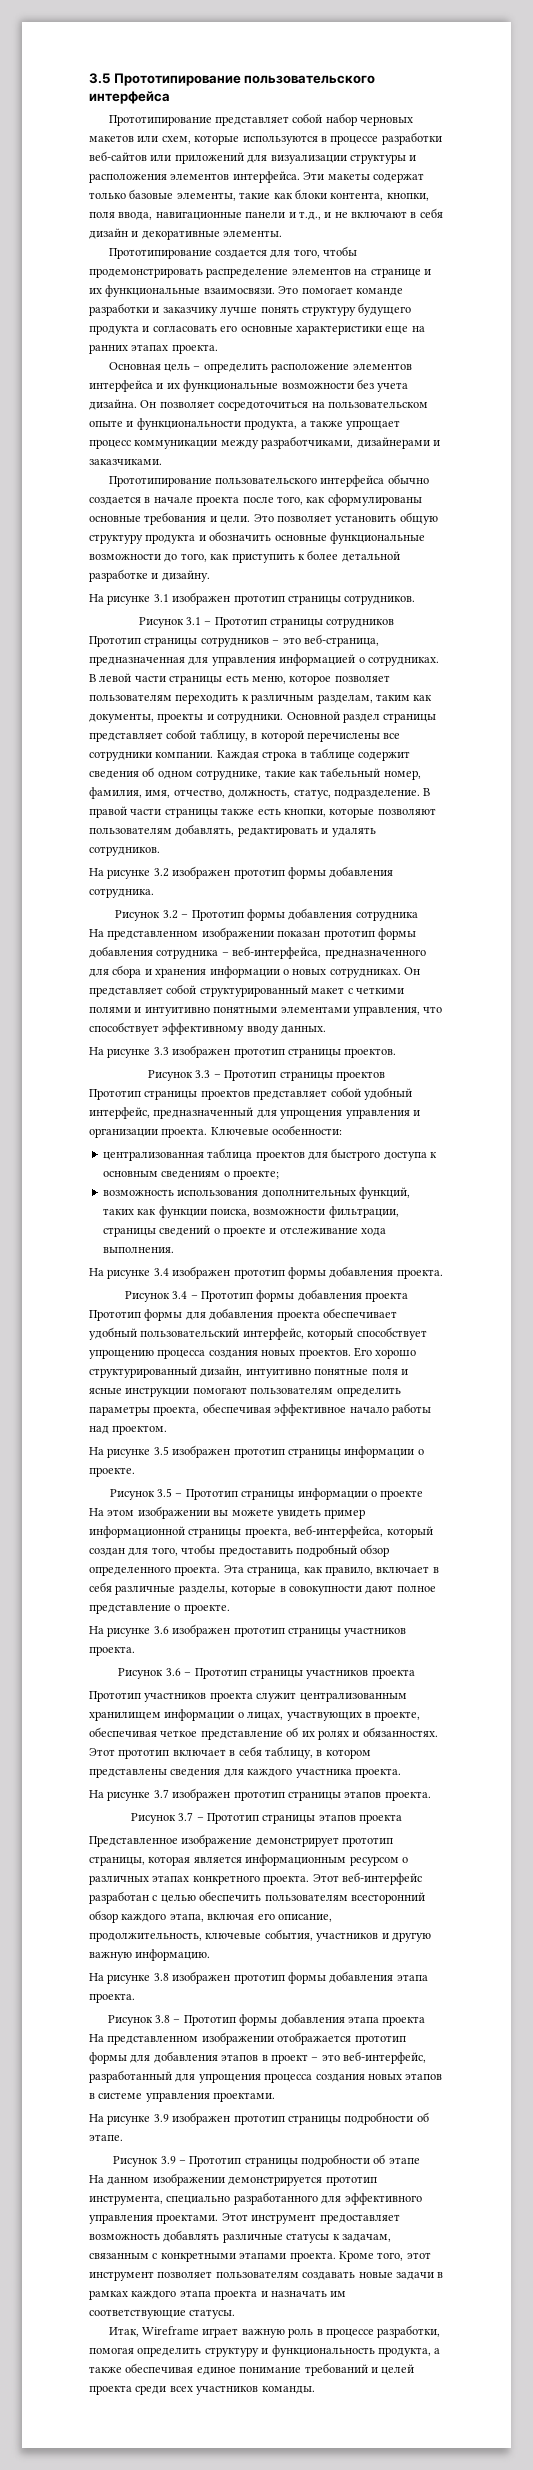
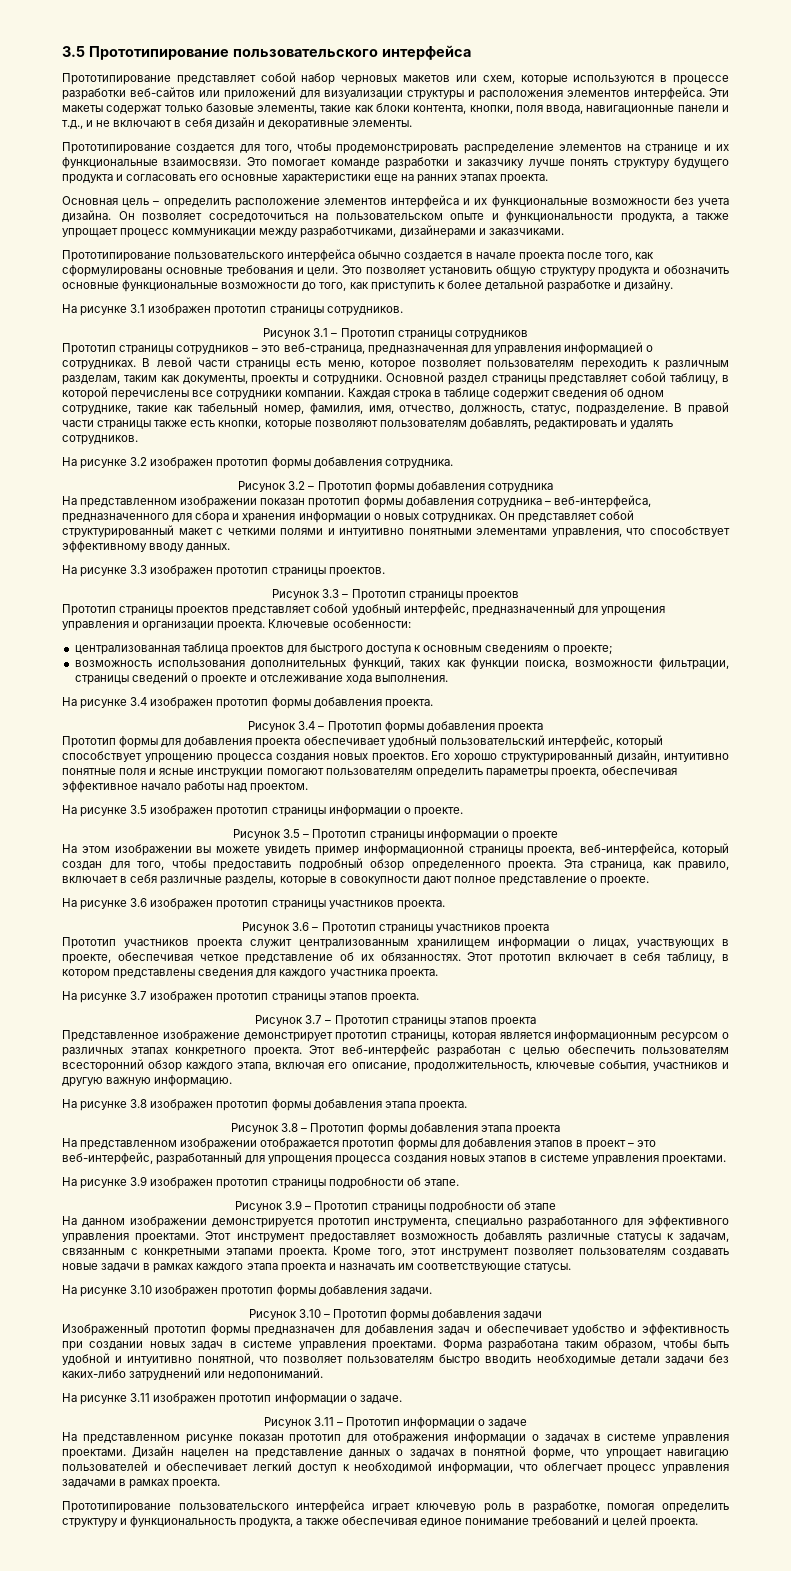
- Прототип участников проекта служит централизованным хранилищем информации о лицах, участвующих в проекте, обеспечивая четкое представление об их ролях и обязанностях.
+ Прототип участников проекта служит централизованным хранилищем информации о лицах, участвующих в проекте, обеспечивая четкое представление об их обязанностях.
- Итак, Wireframe играет важную роль в процессе разработки, помогая определить структуру и функциональность продукта, а также обеспечивая единое понимание требований и целей проекта среди всех участников команды.
+ На рисунке 3.10 изображен прототип формы добавления задачи.
+ Рисунок 3.10 – Прототип формы добавления задачи
+ Изображенный прототип формы предназначен для добавления задач и обеспечивает удобство и эффективность при создании новых задач в системе управления проектами. Форма разработана таким образом, чтобы быть удобной и интуитивно понятной, что позволяет пользователям быстро вводить необходимые детали задачи без каких-либо затруднений или недопониманий.
+ На рисунке 3.11 изображен прототип информации о задаче.
+ Рисунок 3.11 – Прототип информации о задаче
+ На представленном рисунке показан прототип для отображения информации о задачах в системе управления проектами. Дизайн нацелен на представление данных о задачах в понятной форме, что упрощает навигацию пользователей и обеспечивает легкий доступ к необходимой информации, что облегчает процесс управления задачами в рамках проекта.
+ Прототипирование пользовательского интерфейса играет ключевую роль в разработке, помогая определить структуру и функциональность продукта, а также обеспечивая единое понимание требований и целей проекта.

